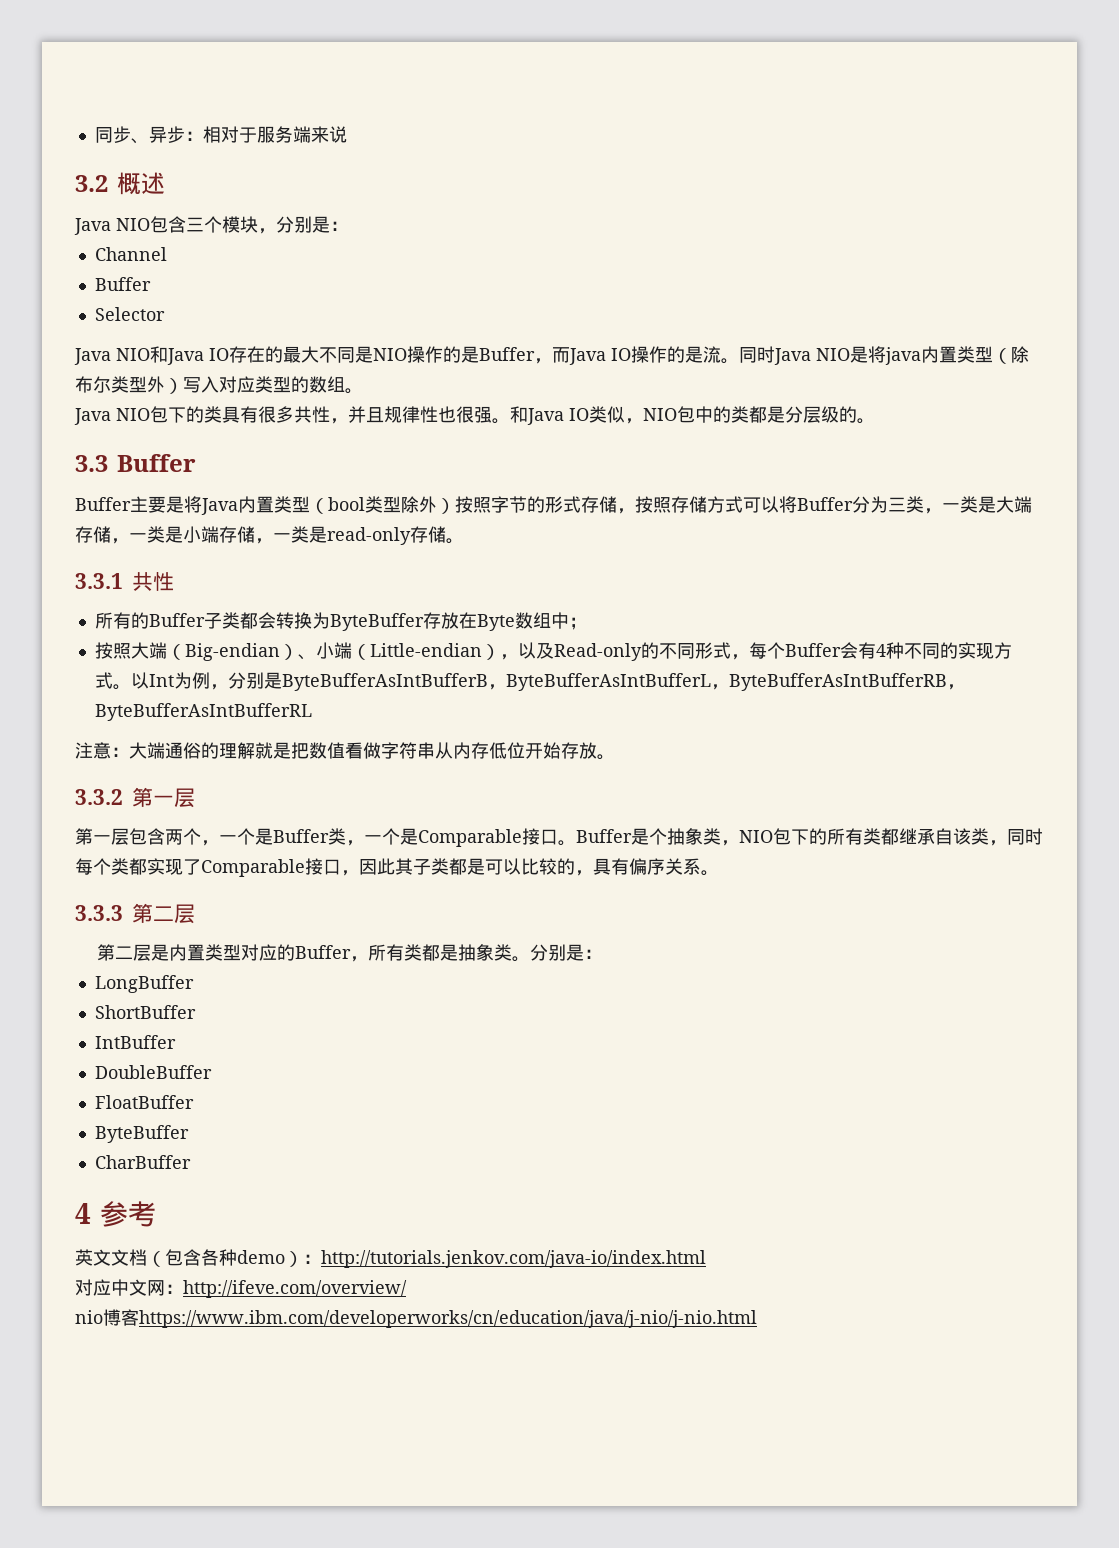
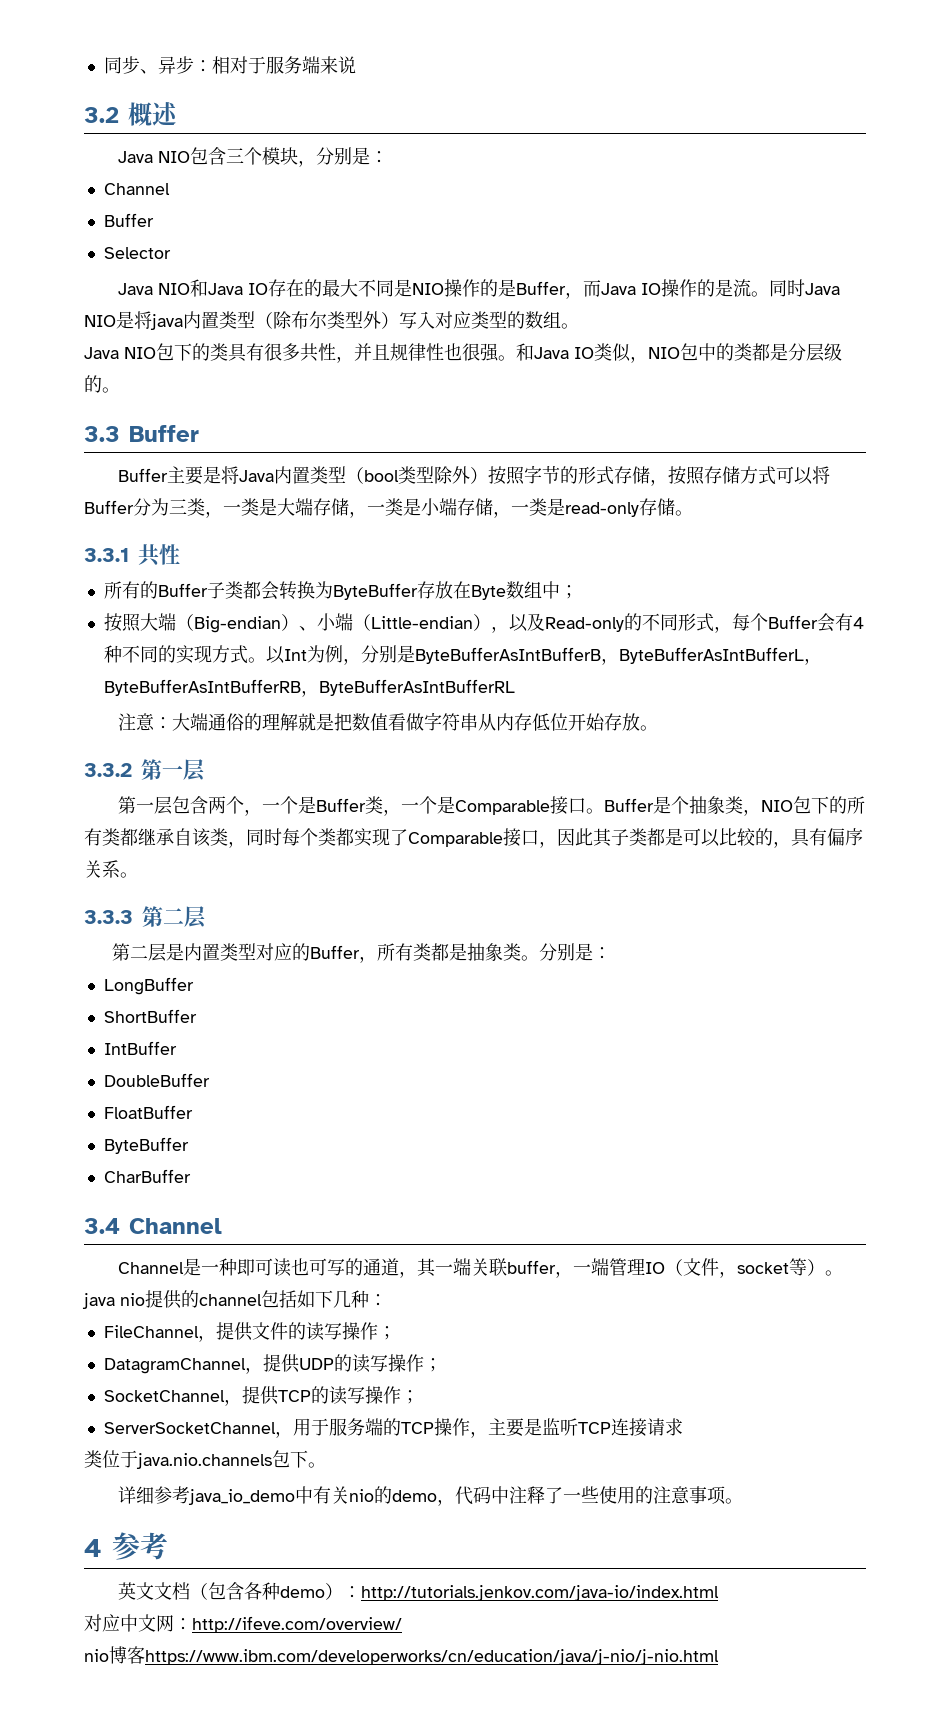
+ 3.4 Channel
+ Channel是一种即可读也可写的通道，其一端关联buffer，一端管理IO（文件，socket等）。java nio提供的channel包括如下几种：
+ FileChannel，提供文件的读写操作；
+ DatagramChannel，提供UDP的读写操作；
+ SocketChannel，提供TCP的读写操作；
+ ServerSocketChannel，用于服务端的TCP操作，主要是监听TCP连接请求
+ 类位于java.nio.channels包下。
+ 详细参考java_io_demo中有关nio的demo，代码中注释了一些使用的注意事项。

